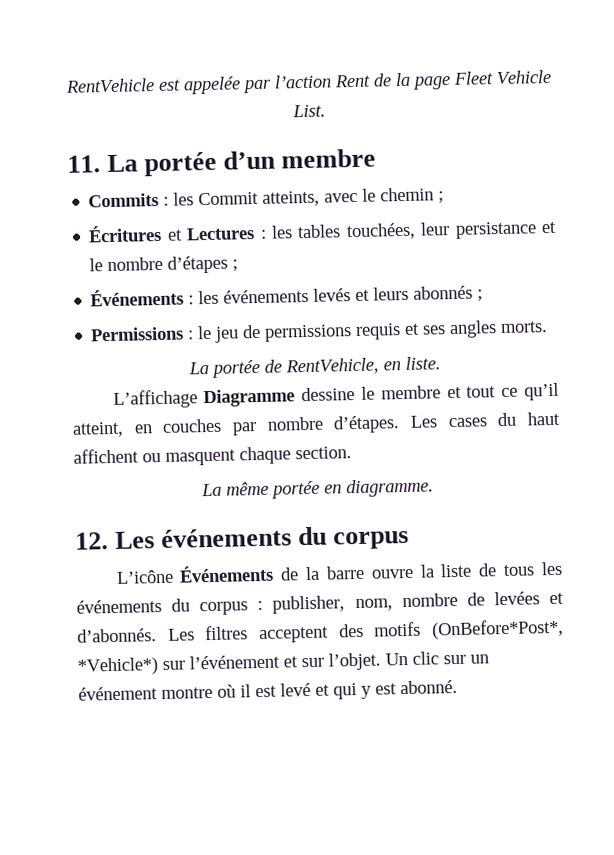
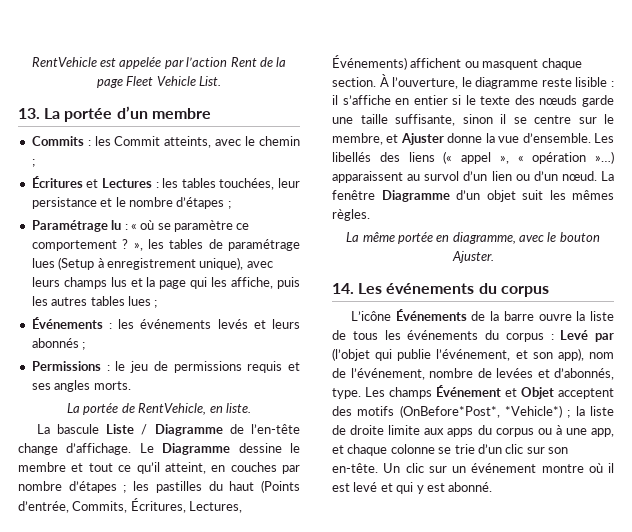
- 11. La portée d’un membre
+ 13. La portée d’un membre
+ Paramétrage lu : « où se paramètre ce comportement ? », les tables de paramétrage lues (Setup à enregistrement unique), avec leurs champs lus et la page qui les affiche, puis les autres tables lues ;
- L’affichage Diagramme dessine le membre et tout ce qu’il atteint, en couches par nombre d’étapes. Les cases du haut affichent ou masquent chaque section.
- La même portée en diagramme.
- 12. Les événements du corpus
+ La bascule Liste / Diagramme de l’en-tête change d’affichage. Le Diagramme dessine le membre et tout ce qu’il atteint, en couches par nombre d’étapes ; les pastilles du haut (Points d’entrée, Commits, Écritures, Lectures, Événements) affichent ou masquent chaque section. À l’ouverture, le diagramme reste lisible : il s’affiche en entier si le texte des nœuds garde une taille suffisante, sinon il se centre sur le membre, et Ajuster donne la vue d’ensemble. Les libellés des liens (« appel », « opération »…) apparaissent au survol d’un lien ou d’un nœud. La fenêtre Diagramme d’un objet suit les mêmes règles.
+ La même portée en diagramme, avec le bouton Ajuster.
+ 14. Les événements du corpus
- L’icône Événements de la barre ouvre la liste de tous les événements du corpus : publisher, nom, nombre de levées et d’abonnés. Les filtres acceptent des motifs (OnBefore*Post*, *Vehicle*) sur l’événement et sur l’objet.
+ L’icône Événements de la barre ouvre la liste de tous les événements du corpus : Levé par (l’objet qui publie l’événement, et son app), nom de l’événement, nombre de levées et d’abonnés, type. Les champs Événement et Objet acceptent des motifs (OnBefore*Post*, *Vehicle*) ; la liste de droite limite aux apps du corpus ou à une app, et chaque colonne se trie d’un clic sur son en-tête.

